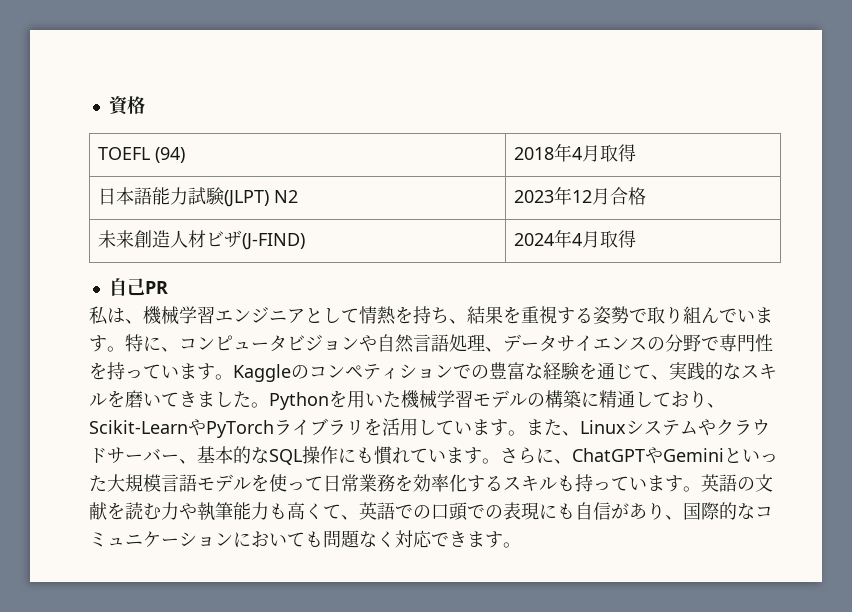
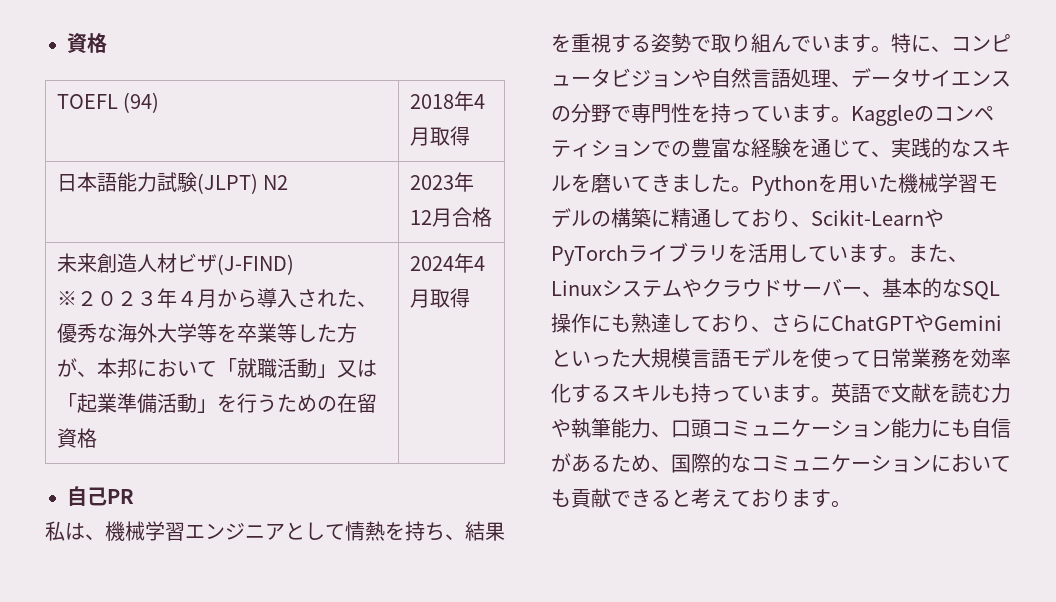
+ ※２０２３年４月から導入された、優秀な海外大学等を卒業等した方が、本邦において「就職活動」又は「起業準備活動」を行うための在留資格
- また、Linuxシステムやクラウドサーバー、基本的なSQL操作にも慣れています。さらに、ChatGPTやGeminiといった大規模言語モデルを使って日常業務を効率化するスキルも持っています。
+ また、Linuxシステムやクラウドサーバー、基本的なSQL操作にも熟達しており、さらにChatGPTやGeminiといった大規模言語モデルを使って日常業務を効率化するスキルも持っています。
- 英語の文献を読む力や執筆能力も高くて、英語での口頭での表現にも自信があり、国際的なコミュニケーションにおいても問題なく対応できます。
+ 英語で文献を読む力や執筆能力、口頭コミュニケーション能力にも自信があるため、国際的なコミュニケーションにおいても貢献できると考えております。

